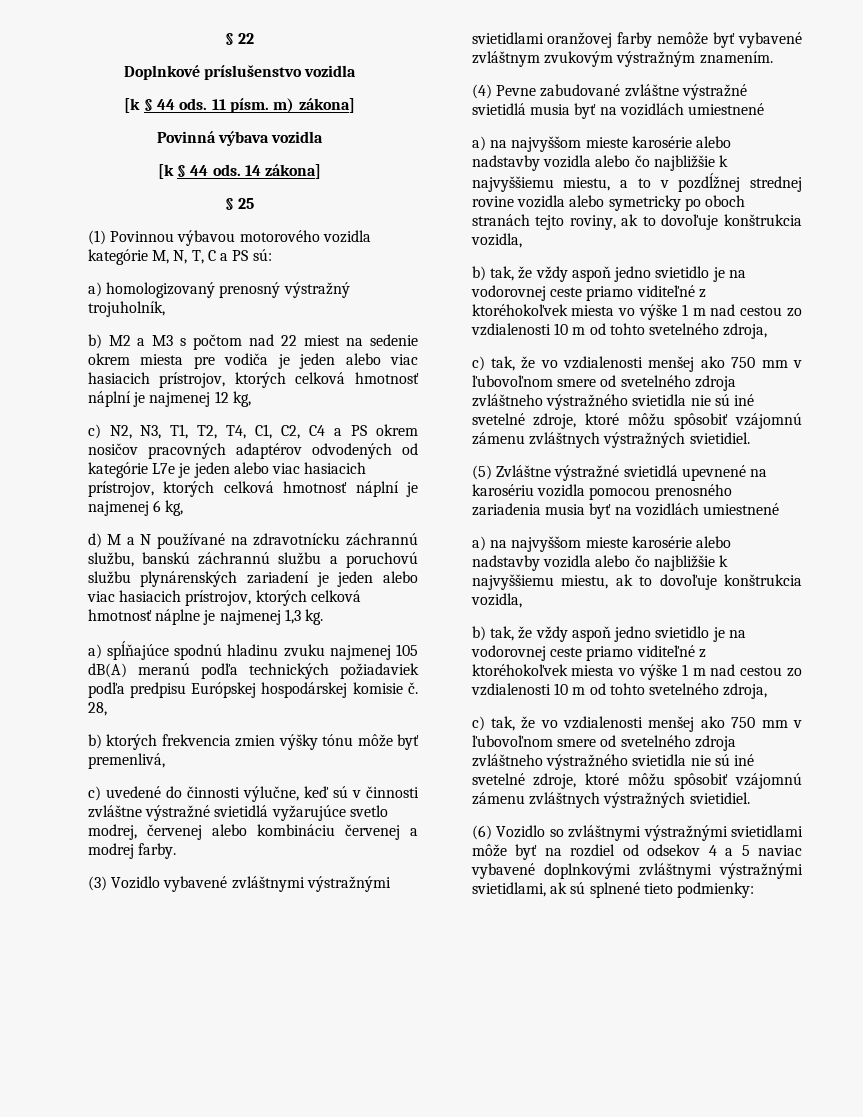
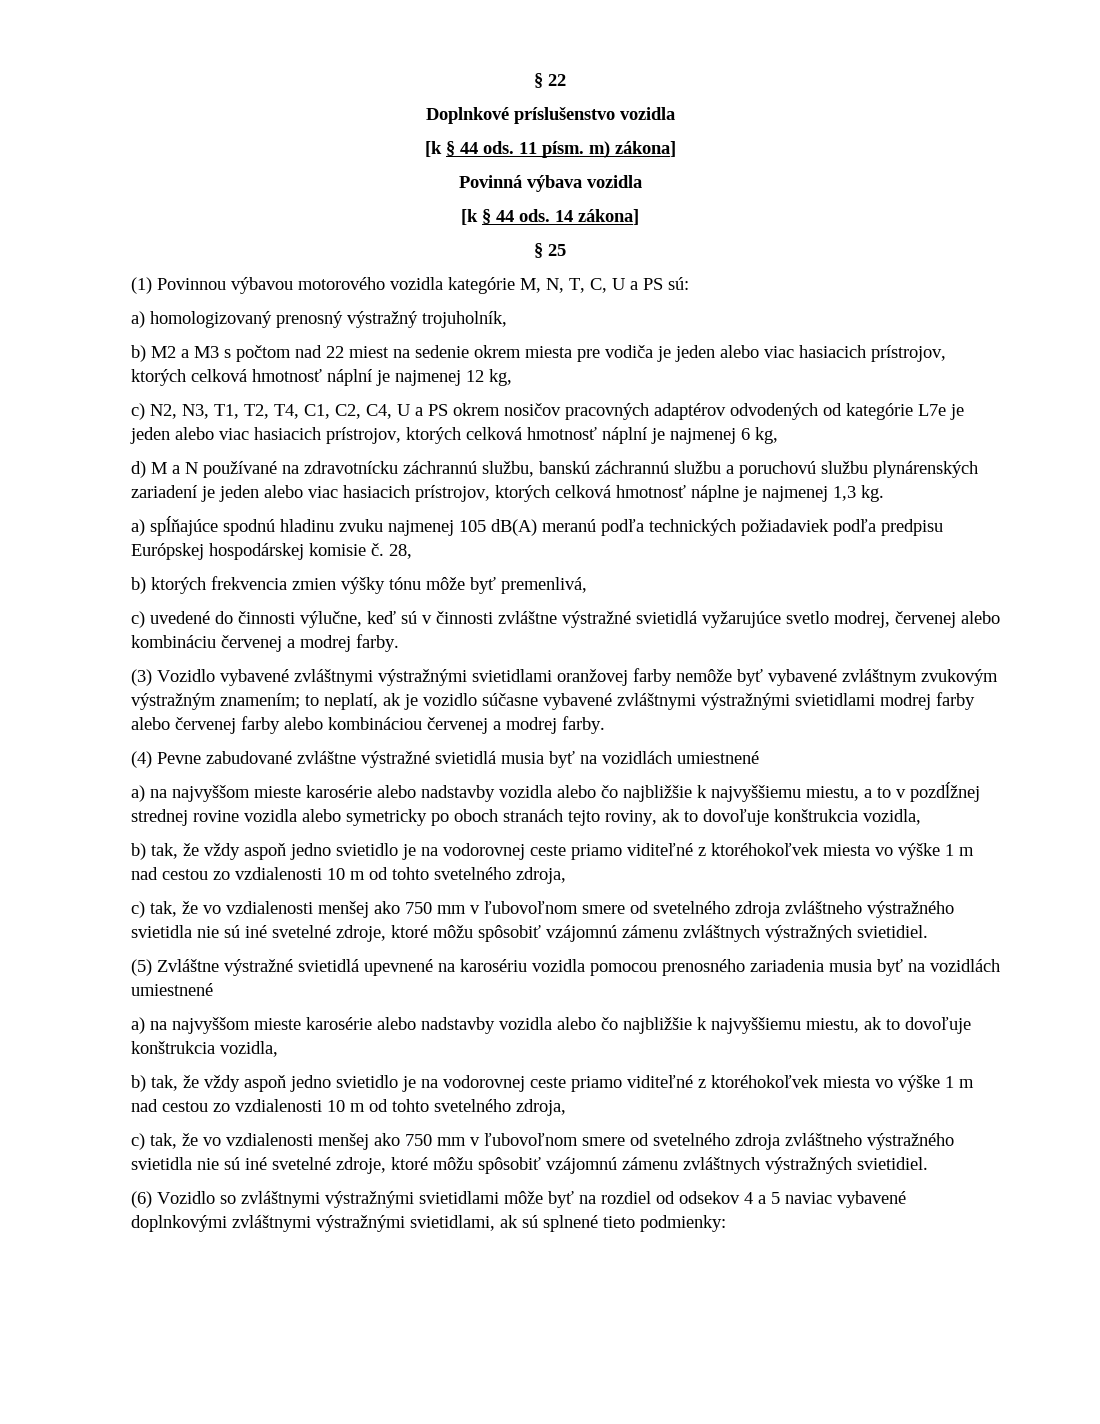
- (1) Povinnou výbavou motorového vozidla kategórie M, N, T, C a PS sú:
+ (1) Povinnou výbavou motorového vozidla kategórie M, N, T, C, U a PS sú:
- c) N2, N3, T1, T2, T4, C1, C2, C4 a PS okrem nosičov pracovných adaptérov odvodených od kategórie L7e je jeden alebo viac hasiacich prístrojov, ktorých celková hmotnosť náplní je najmenej 6 kg,
+ c) N2, N3, T1, T2, T4, C1, C2, C4, U a PS okrem nosičov pracovných adaptérov odvodených od kategórie L7e je jeden alebo viac hasiacich prístrojov, ktorých celková hmotnosť náplní je najmenej 6 kg,
- (3) Vozidlo vybavené zvláštnymi výstražnými svietidlami oranžovej farby nemôže byť vybavené zvláštnym zvukovým výstražným znamením.
+ (3) Vozidlo vybavené zvláštnymi výstražnými svietidlami oranžovej farby nemôže byť vybavené zvláštnym zvukovým výstražným znamením; to neplatí, ak je vozidlo súčasne vybavené zvláštnymi výstražnými svietidlami modrej farby alebo červenej farby alebo kombináciou červenej a modrej farby.

